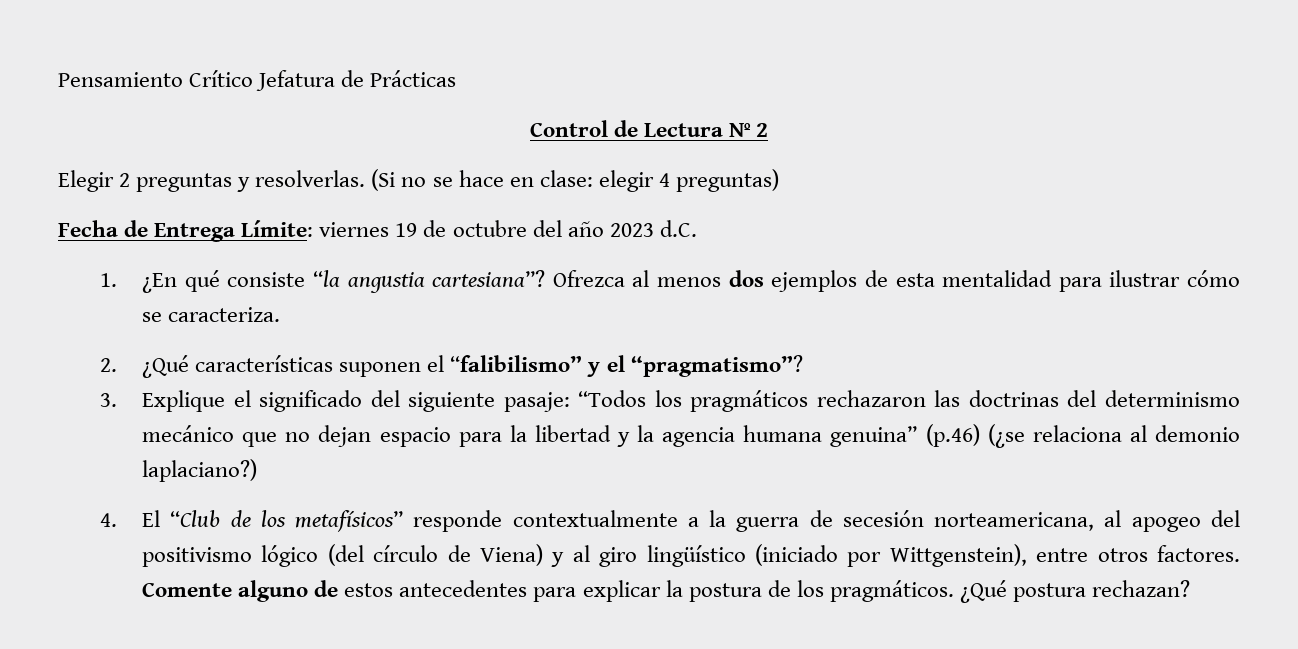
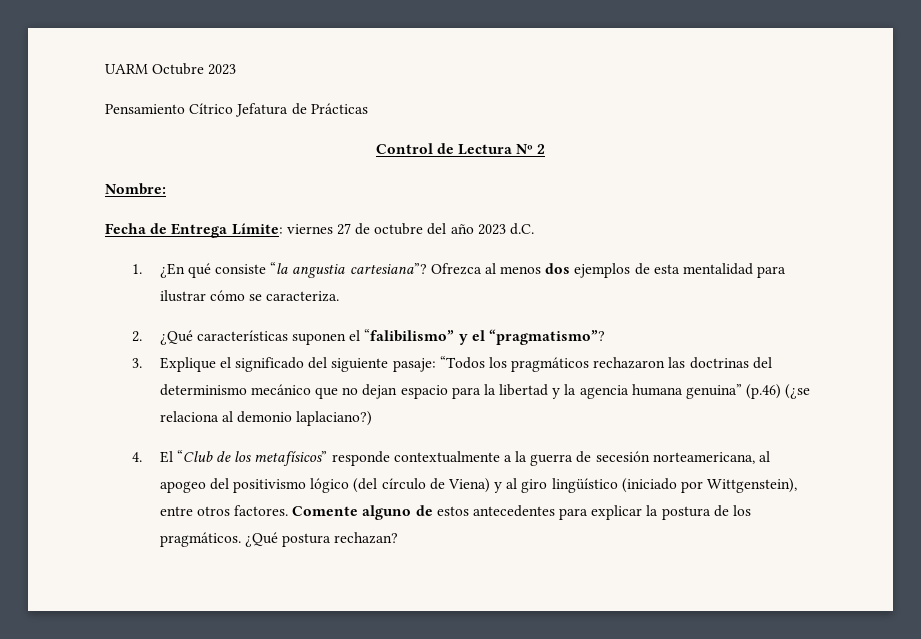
- Pensamiento Crítico Jefatura de Prácticas
+ UARM Octubre 2023
+ Pensamiento Cítrico Jefatura de Prácticas
- Elegir 2 preguntas y resolverlas. (Si no se hace en clase: elegir 4 preguntas)
+ Nombre:
- Fecha de Entrega Límite: viernes 19 de octubre del año 2023 d.C.
+ Fecha de Entrega Límite: viernes 27 de octubre del año 2023 d.C.

